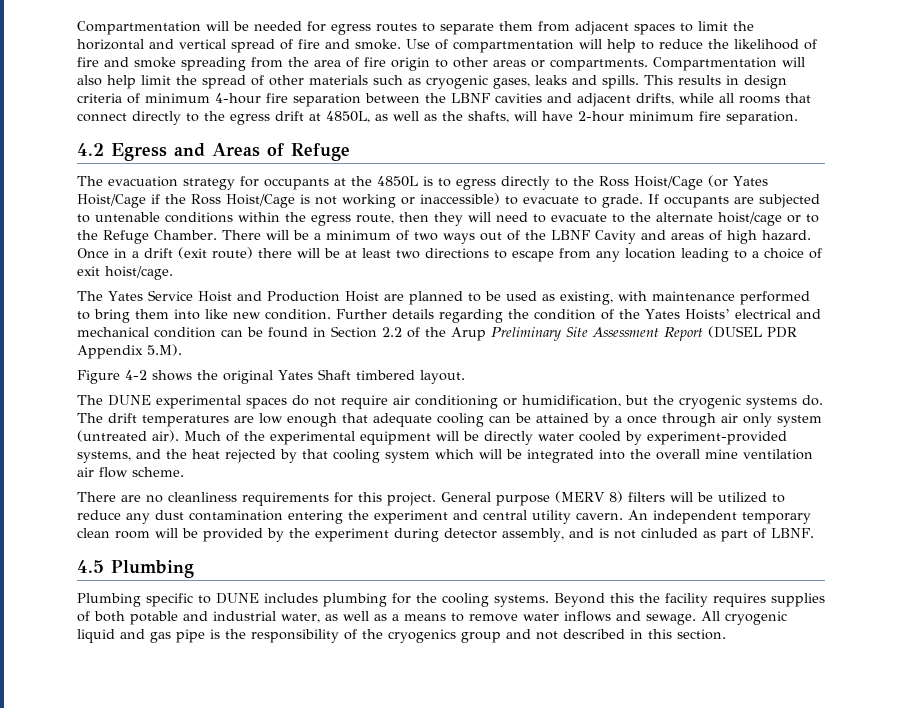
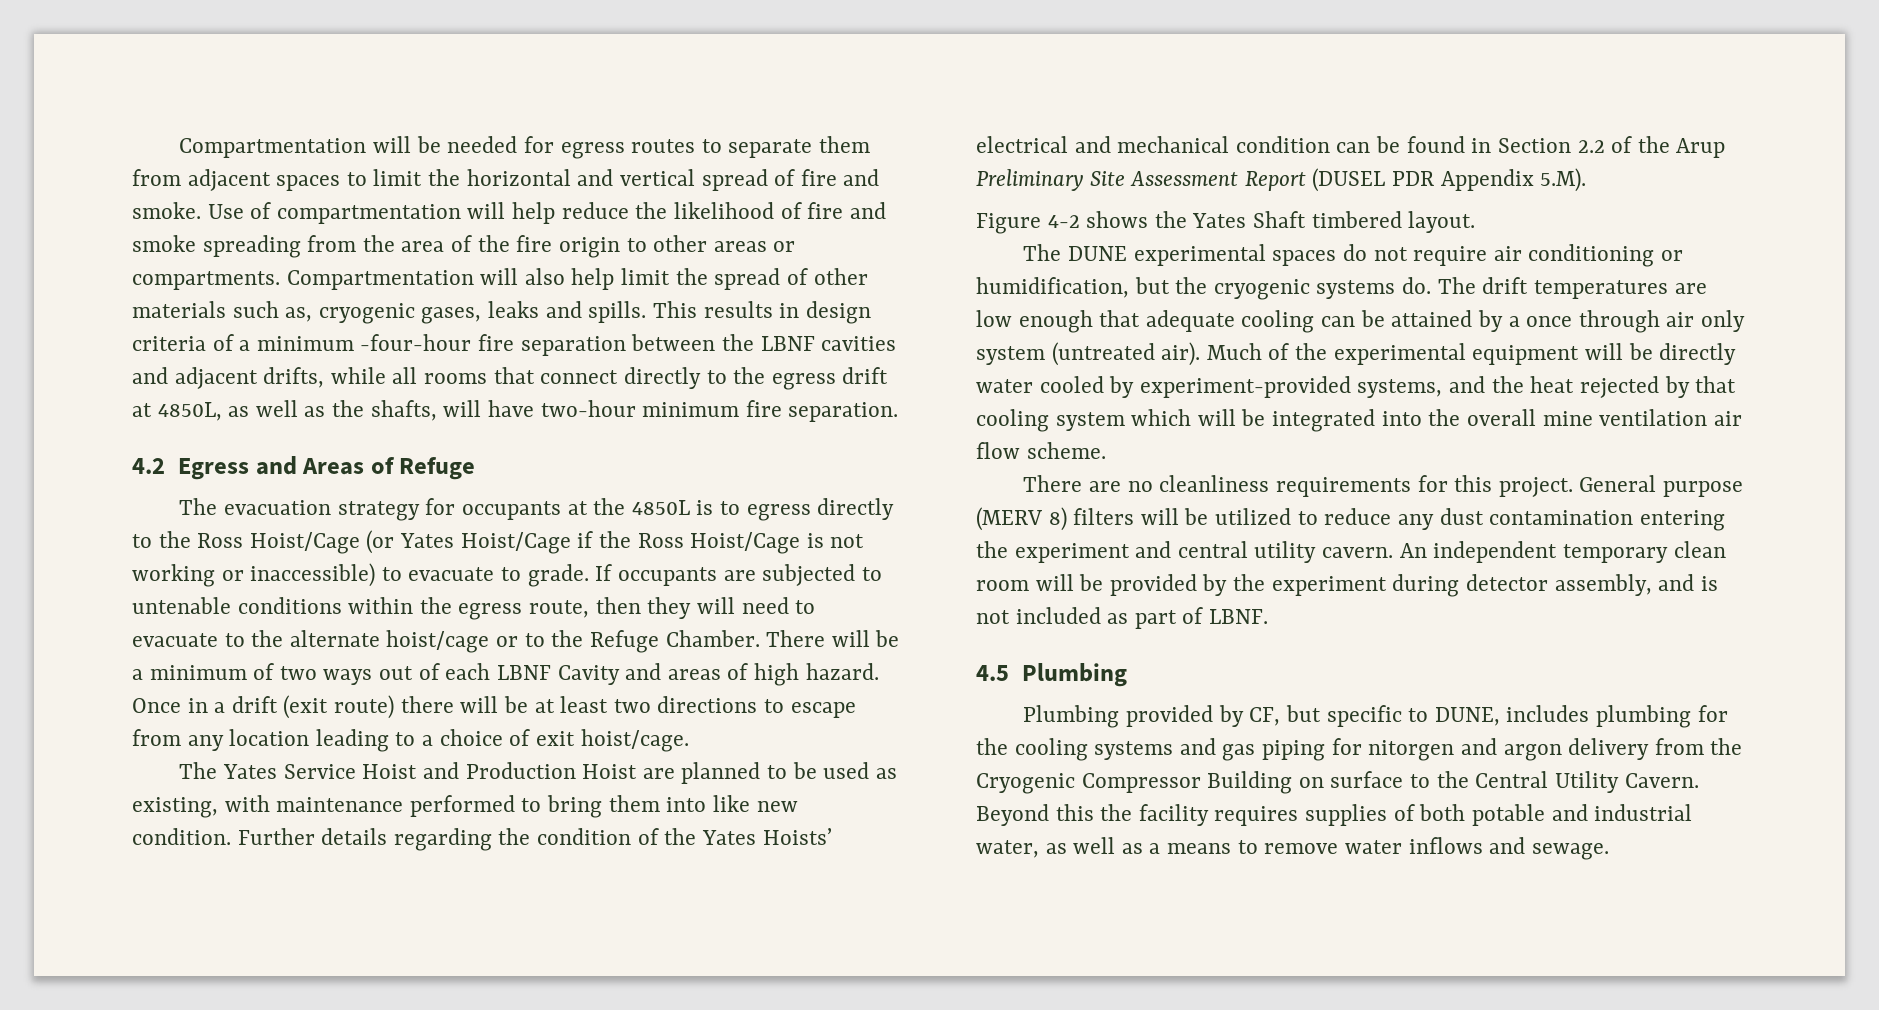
- Use of compartmentation will help to reduce the likelihood of fire and smoke spreading from the area of fire origin to other areas or compartments.
+ Use of compartmentation will help reduce the likelihood of fire and smoke spreading from the area of the fire origin to other areas or compartments.
- Compartmentation will also help limit the spread of other materials such as cryogenic gases, leaks and spills.
+ Compartmentation will also help limit the spread of other materials such as, cryogenic gases, leaks and spills.
- This results in design criteria of minimum 4-hour fire separation between the LBNF cavities and adjacent drifts, while all rooms that connect directly to the egress drift at 4850L, as well as the shafts, will have 2-hour minimum fire separation.
+ This results in design criteria of a minimum -four-hour fire separation between the LBNF cavities and adjacent drifts, while all rooms that connect directly to the egress drift at 4850L, as well as the shafts, will have two-hour minimum fire separation.
- There will be a minimum of two ways out of the LBNF Cavity and areas of high hazard.
+ There will be a minimum of two ways out of each LBNF Cavity and areas of high hazard.
- Figure 4-2 shows the original Yates Shaft timbered layout.
+ Figure 4-2 shows the Yates Shaft timbered layout.
- An independent temporary clean room will be provided by the experiment during detector assembly, and is not cinluded as part of LBNF.
+ An independent temporary clean room will be provided by the experiment during detector assembly, and is not included as part of LBNF.
- Plumbing specific to DUNE includes plumbing for the cooling systems.
+ Plumbing provided by CF, but specific to DUNE, includes plumbing for the cooling systems and gas piping for nitorgen and argon delivery from the Cryogenic Compressor Building on surface to the Central Utility Cavern.
- All cryogenic liquid and gas pipe is the responsibility of the cryogenics group and not described in this section.

